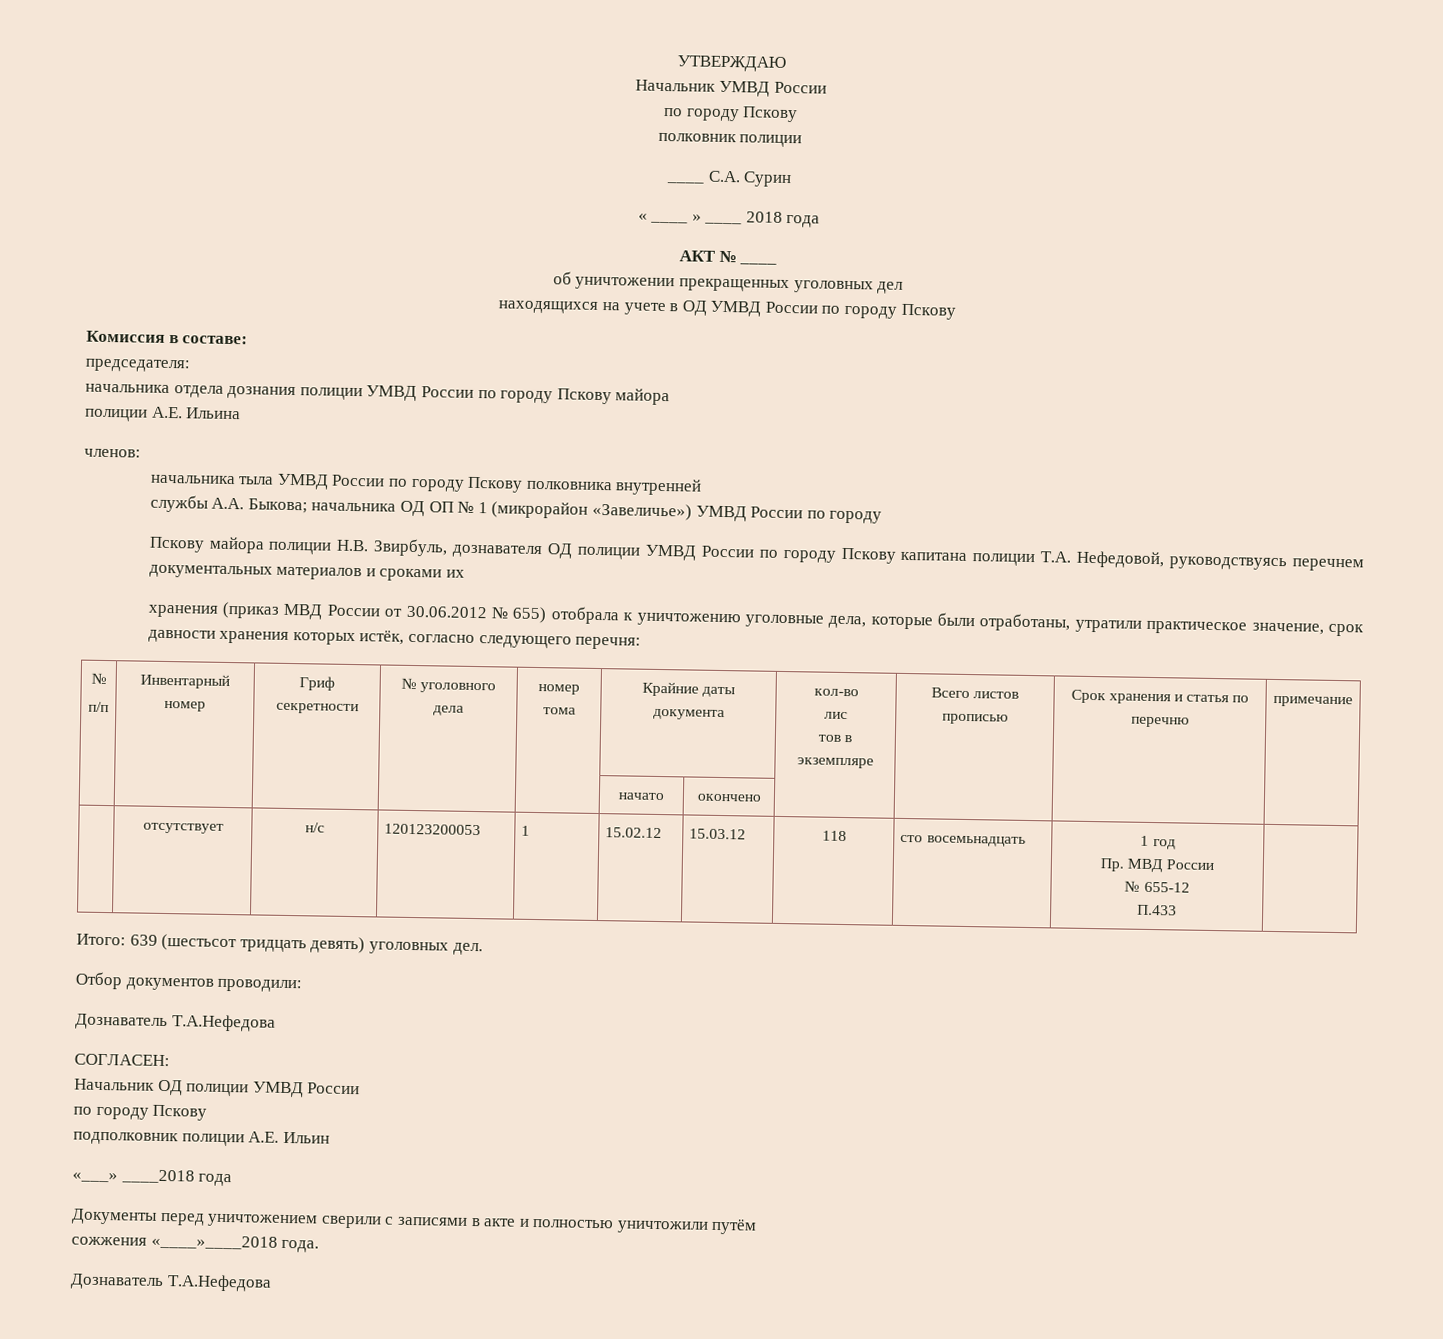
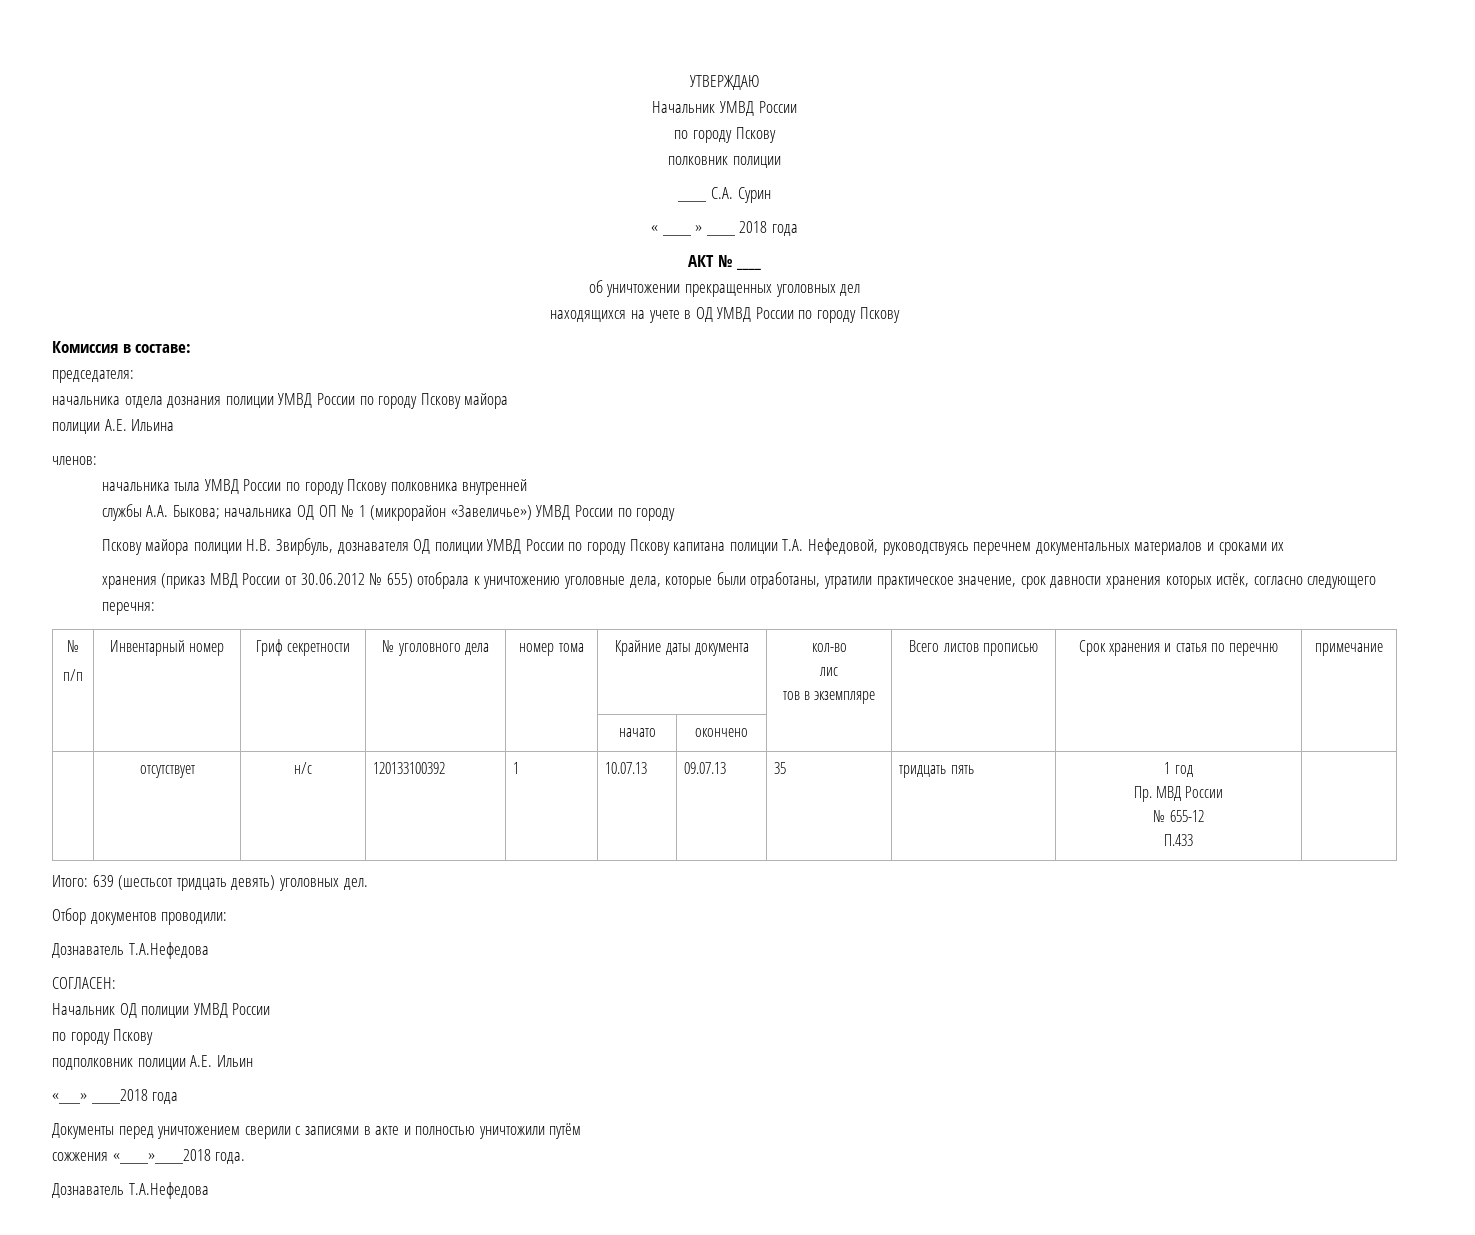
- | отсутствует | н/с | 120123200053 | 1 | 15.02.12 | 15.03.12 | 118 | сто восемьнадцать | 1 год
+ | отсутствует | н/с | 120133100392 | 1 | 10.07.13 | 09.07.13 | 35 | тридцать пять | 1 год

